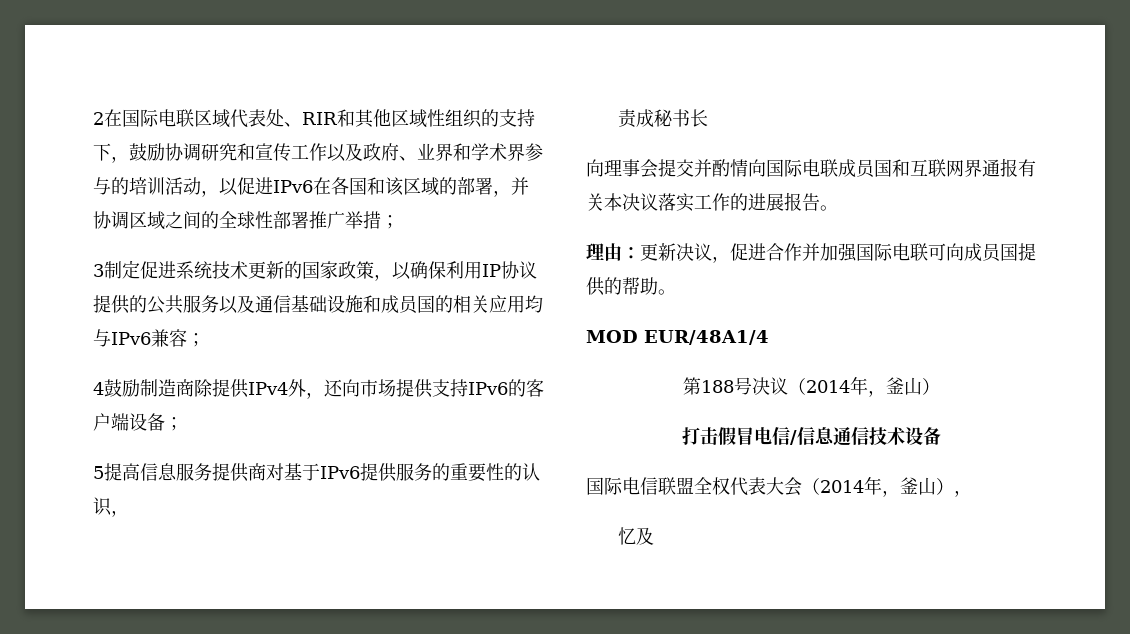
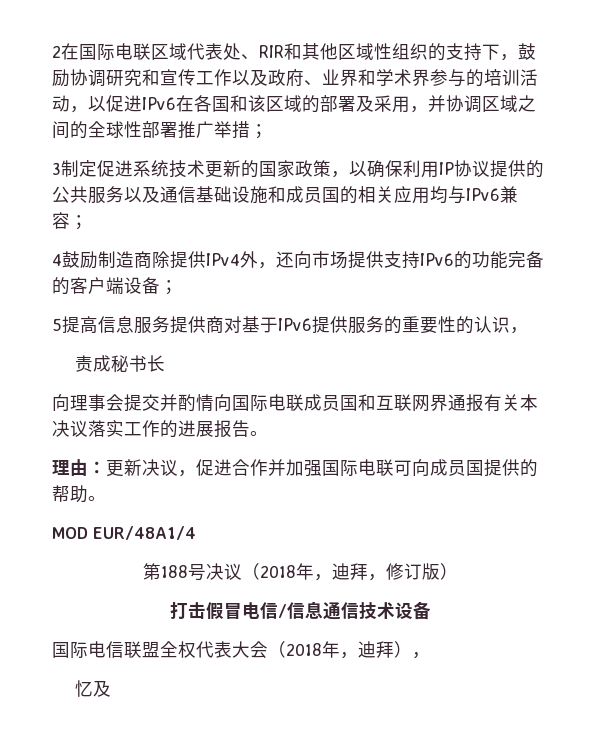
- 2在国际电联区域代表处、RIR和其他区域性组织的支持下，鼓励协调研究和宣传工作以及政府、业界和学术界参与的培训活动，以促进IPv6在各国和该区域的部署，并协调区域之间的全球性部署推广举措；
+ 2在国际电联区域代表处、RIR和其他区域性组织的支持下，鼓励协调研究和宣传工作以及政府、业界和学术界参与的培训活动，以促进IPv6在各国和该区域的部署及采用，并协调区域之间的全球性部署推广举措；
- 4鼓励制造商除提供IPv4外，还向市场提供支持IPv6的客户端设备；
+ 4鼓励制造商除提供IPv4外，还向市场提供支持IPv6的功能完备的客户端设备；
- 第188号决议（2014年，釜山）
+ 第188号决议（2018年，迪拜，修订版）
- 国际电信联盟全权代表大会（2014年，釜山），
+ 国际电信联盟全权代表大会（2018年，迪拜），

